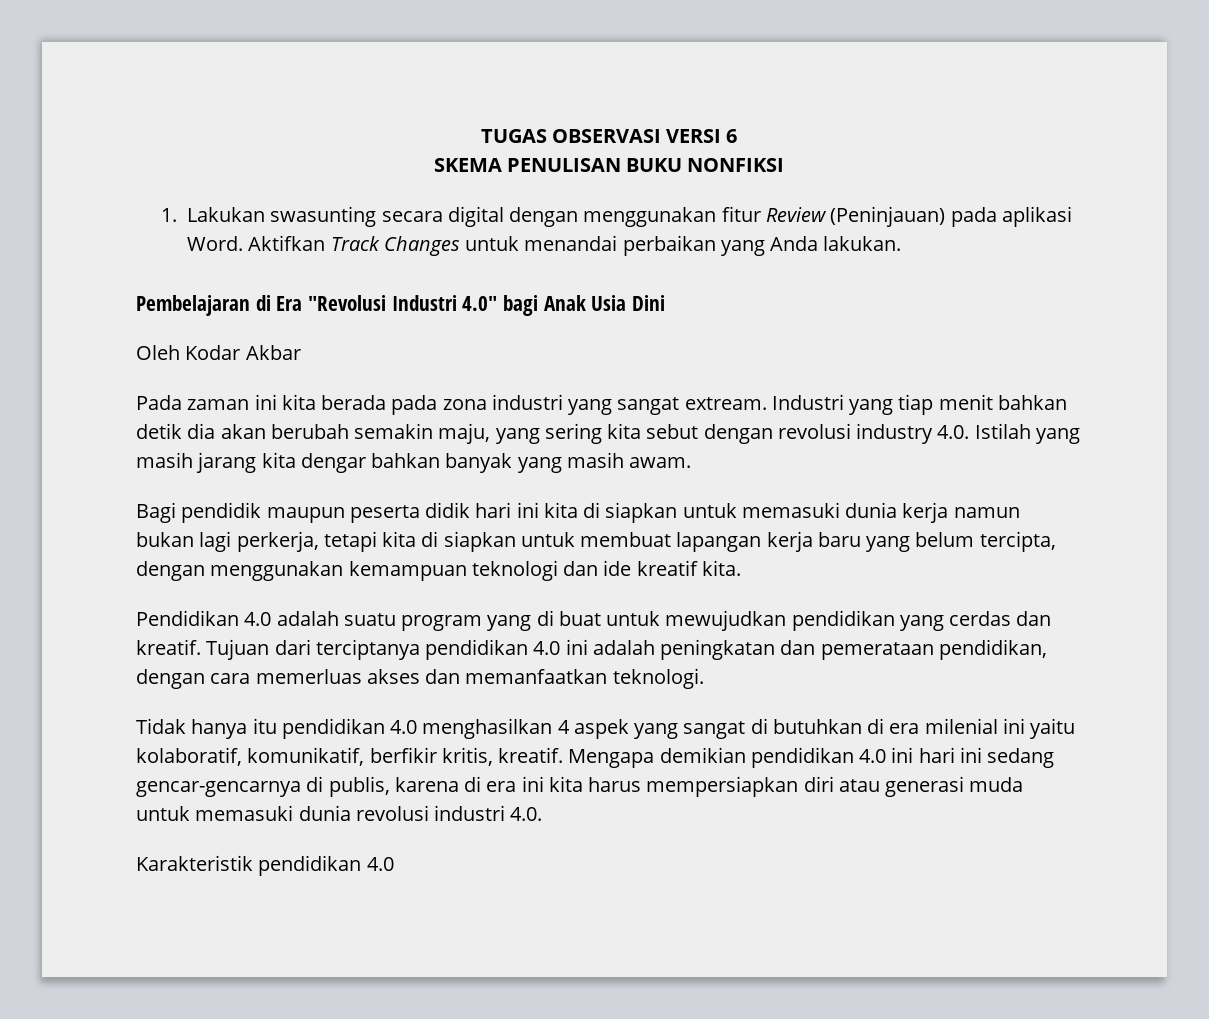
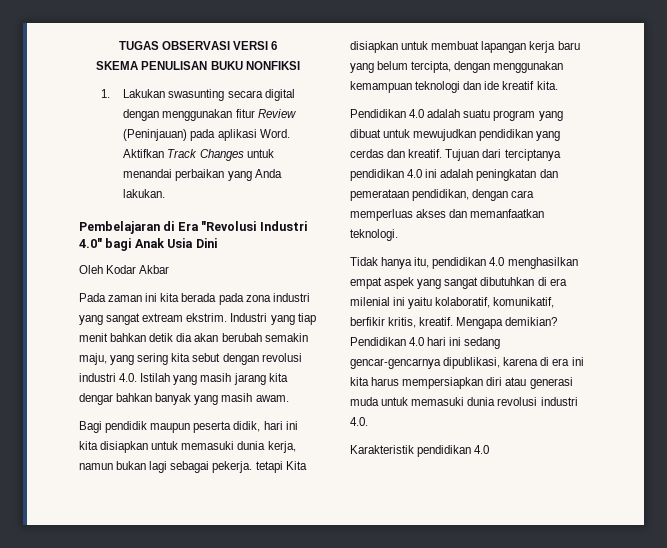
- Pada zaman ini kita berada pada zona industri yang sangat extream.
+ Pada zaman ini kita berada pada zona industri yang sangat extream ekstrim.
- Industri yang tiap menit bahkan detik dia akan berubah semakin maju, yang sering kita sebut dengan revolusi industry 4.0. Istilah yang masih jarang kita dengar bahkan banyak yang masih awam.
+ Industri yang tiap menit bahkan detik dia akan berubah semakin maju, yang sering kita sebut dengan revolusi industri 4.0. Istilah yang masih jarang kita dengar bahkan banyak yang masih awam.
- Bagi pendidik maupun peserta didik hari ini kita di siapkan untuk memasuki dunia kerja namun bukan lagi perkerja, tetapi kita di siapkan untuk membuat lapangan kerja baru yang belum tercipta, dengan menggunakan kemampuan teknologi dan ide kreatif kita.
+ Bagi pendidik maupun peserta didik, hari ini kita disiapkan untuk memasuki dunia kerja, namun bukan lagi sebagai pekerja. tetapi Kita disiapkan untuk membuat lapangan kerja baru yang belum tercipta, dengan menggunakan kemampuan teknologi dan ide kreatif kita.
- Pendidikan 4.0 adalah suatu program yang di buat untuk mewujudkan pendidikan yang cerdas dan kreatif.
+ Pendidikan 4.0 adalah suatu program yang dibuat untuk mewujudkan pendidikan yang cerdas dan kreatif.
- Tujuan dari terciptanya pendidikan 4.0 ini adalah peningkatan dan pemerataan pendidikan, dengan cara memerluas akses dan memanfaatkan teknologi.
+ Tujuan dari terciptanya pendidikan 4.0 ini adalah peningkatan dan pemerataan pendidikan, dengan cara memperluas akses dan memanfaatkan teknologi.
- Tidak hanya itu pendidikan 4.0 menghasilkan 4 aspek yang sangat di butuhkan di era milenial ini yaitu kolaboratif, komunikatif, berfikir kritis, kreatif.
+ Tidak hanya itu, pendidikan 4.0 menghasilkan empat aspek yang sangat dibutuhkan di era milenial ini yaitu kolaboratif, komunikatif, berfikir kritis, kreatif.
- Mengapa demikian pendidikan 4.0 ini hari ini sedang gencar-gencarnya di publis, karena di era ini kita harus mempersiapkan diri atau generasi muda untuk memasuki dunia revolusi industri 4.0.
+ Mengapa demikian? Pendidikan 4.0 hari ini sedang gencar-gencarnya dipublikasi, karena di era ini kita harus mempersiapkan diri atau generasi muda untuk memasuki dunia revolusi industri 4.0.

